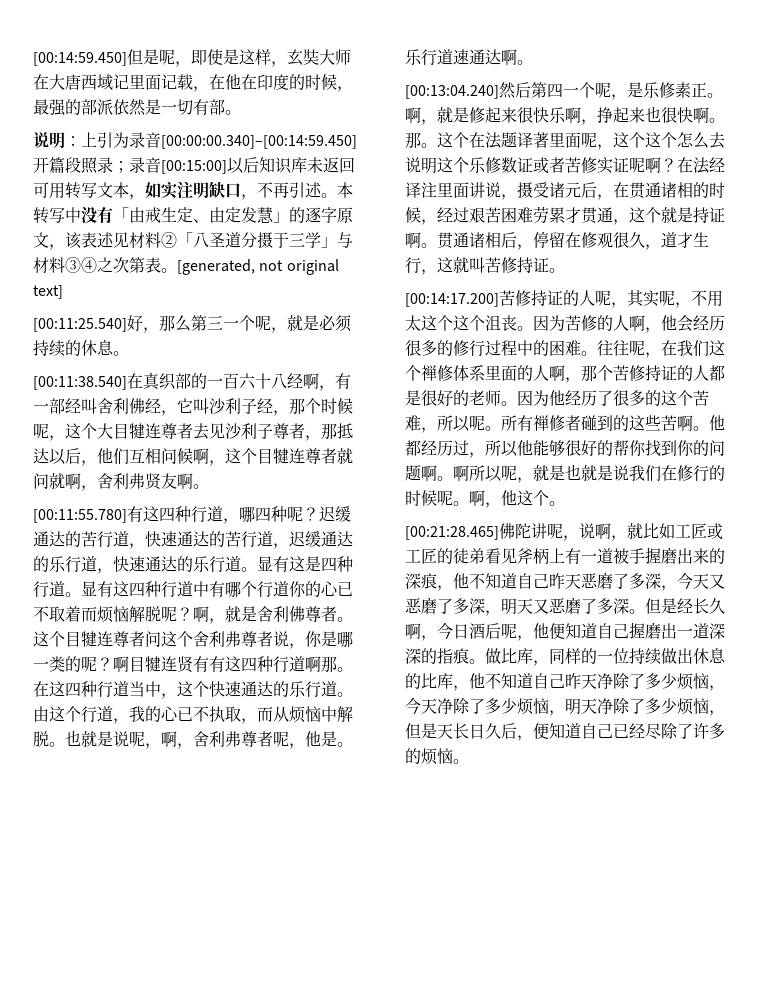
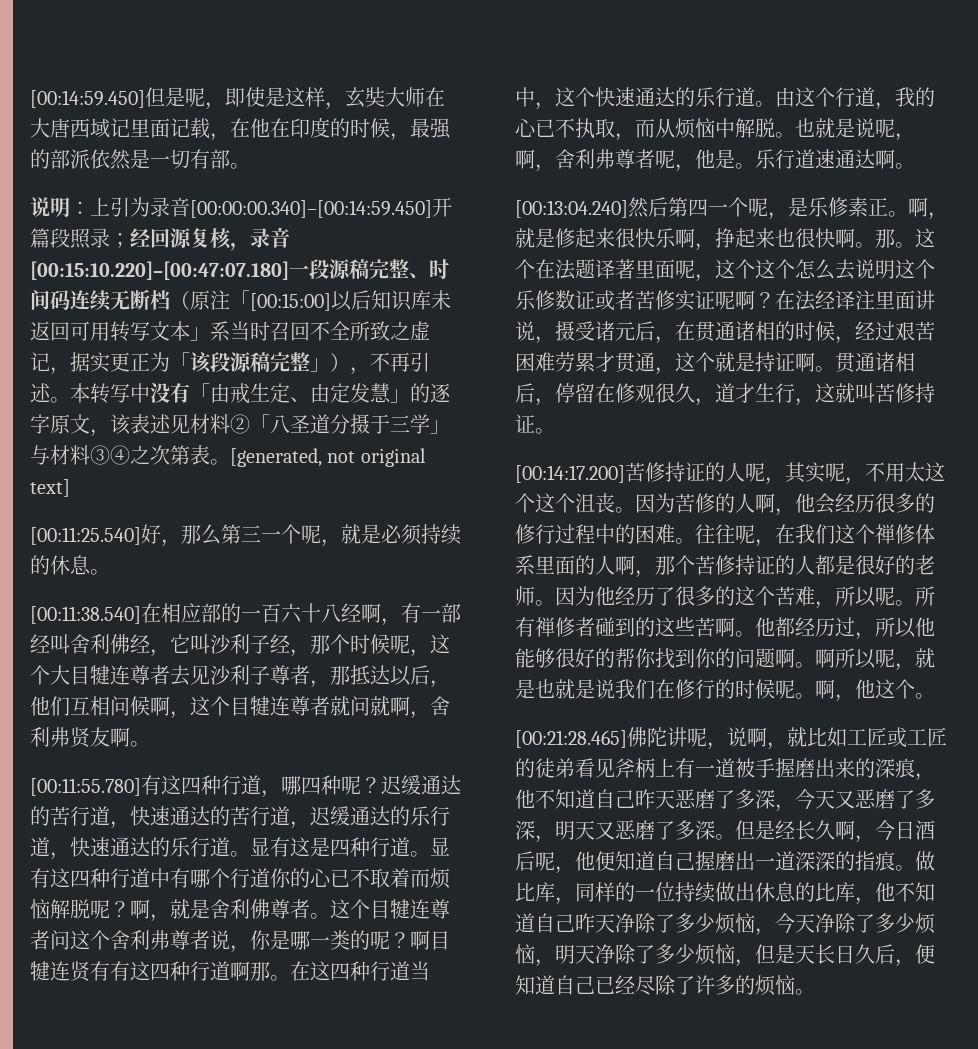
- 说明：上引为录音[00:00:00.340]–[00:14:59.450]开篇段照录；录音[00:15:00]以后知识库未返回可用转写文本，如实注明缺口，不再引述。
+ 说明：上引为录音[00:00:00.340]–[00:14:59.450]开篇段照录；经回源复核，录音[00:15:10.220]–[00:47:07.180]一段源稿完整、时间码连续无断档（原注「[00:15:00]以后知识库未返回可用转写文本」系当时召回不全所致之虚记，据实更正为「该段源稿完整」），不再引述。
- [00:11:38.540]在真织部的一百六十八经啊，有一部经叫舍利佛经，它叫沙利子经，那个时候呢，这个大目犍连尊者去见沙利子尊者，那抵达以后，他们互相问候啊，这个目犍连尊者就问就啊，舍利弗贤友啊。
+ [00:11:38.540]在相应部的一百六十八经啊，有一部经叫舍利佛经，它叫沙利子经，那个时候呢，这个大目犍连尊者去见沙利子尊者，那抵达以后，他们互相问候啊，这个目犍连尊者就问就啊，舍利弗贤友啊。

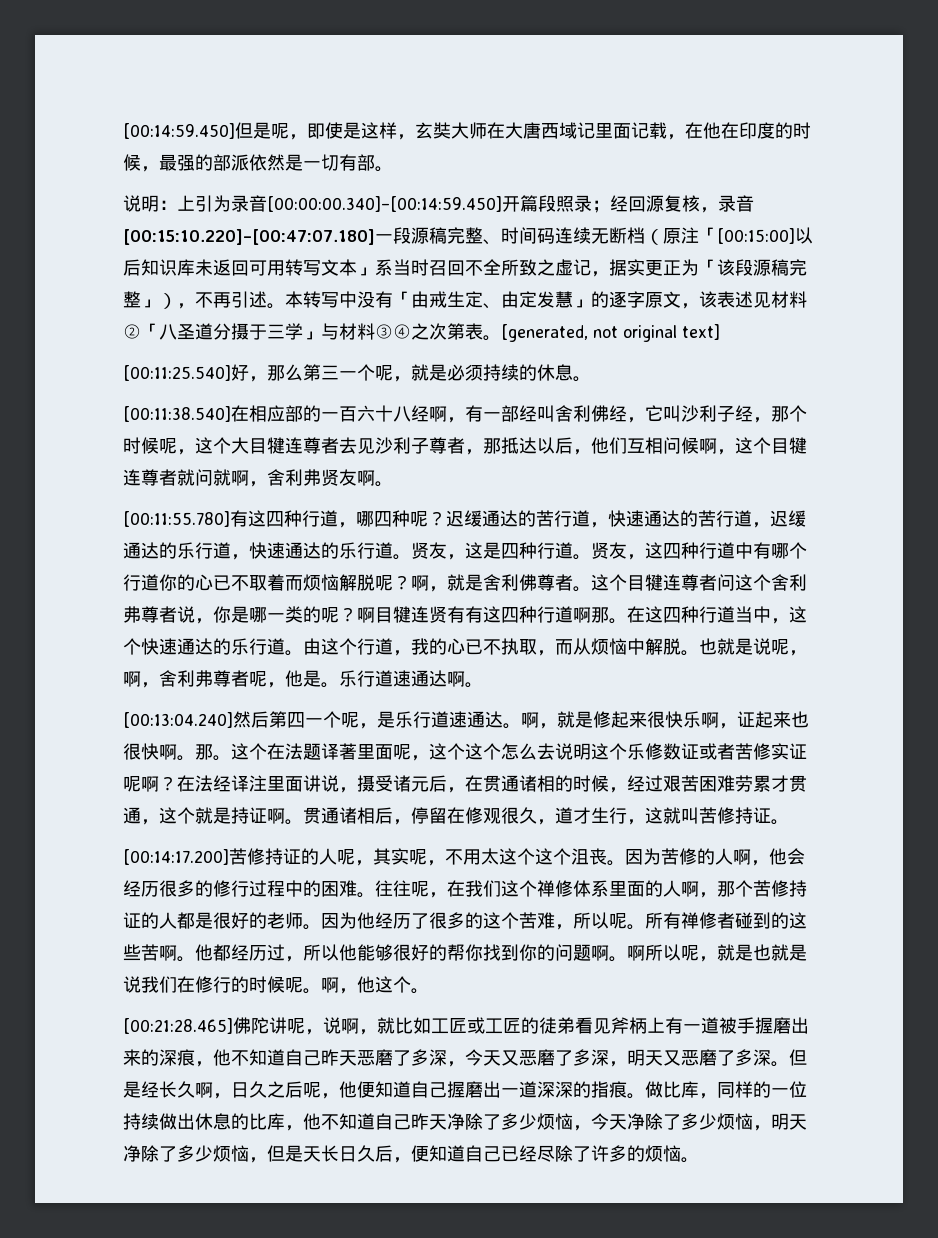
- 显有这是四种行道。
+ 贤友，这是四种行道。
- 显有这四种行道中有哪个行道你的心已不取着而烦恼解脱呢？
+ 贤友，这四种行道中有哪个行道你的心已不取着而烦恼解脱呢？
- [00:13:04.240]然后第四一个呢，是乐修素正。
+ [00:13:04.240]然后第四一个呢，是乐行道速通达。
- 啊，就是修起来很快乐啊，挣起来也很快啊。
+ 啊，就是修起来很快乐啊，证起来也很快啊。
- 但是经长久啊，今日酒后呢，他便知道自己握磨出一道深深的指痕。
+ 但是经长久啊，日久之后呢，他便知道自己握磨出一道深深的指痕。

